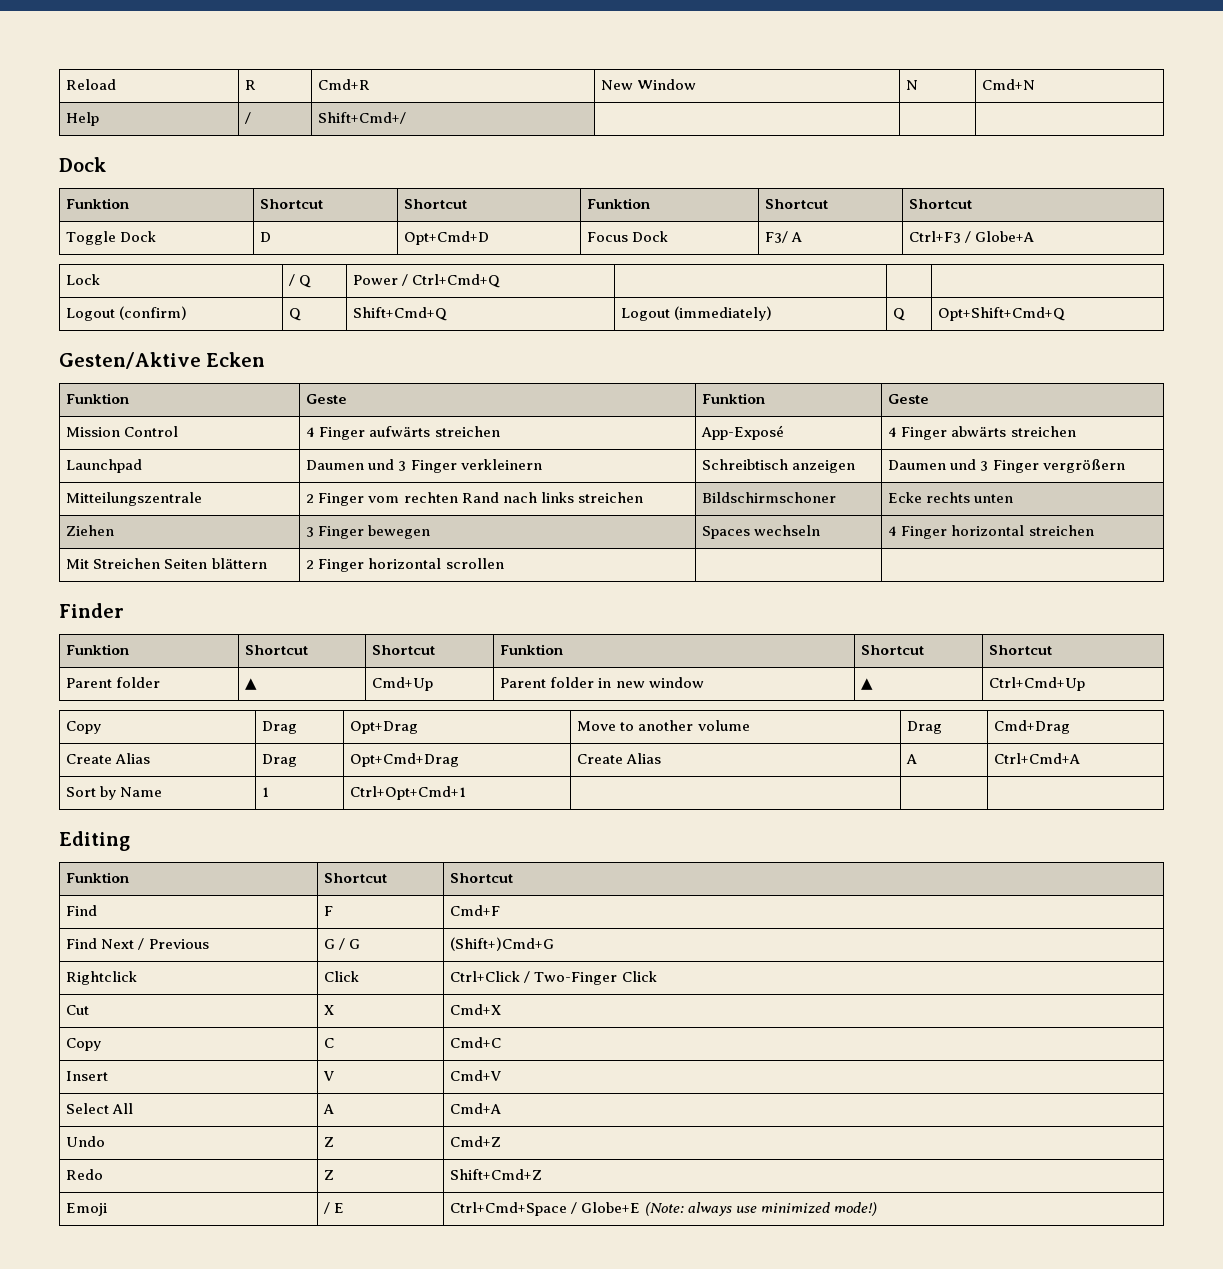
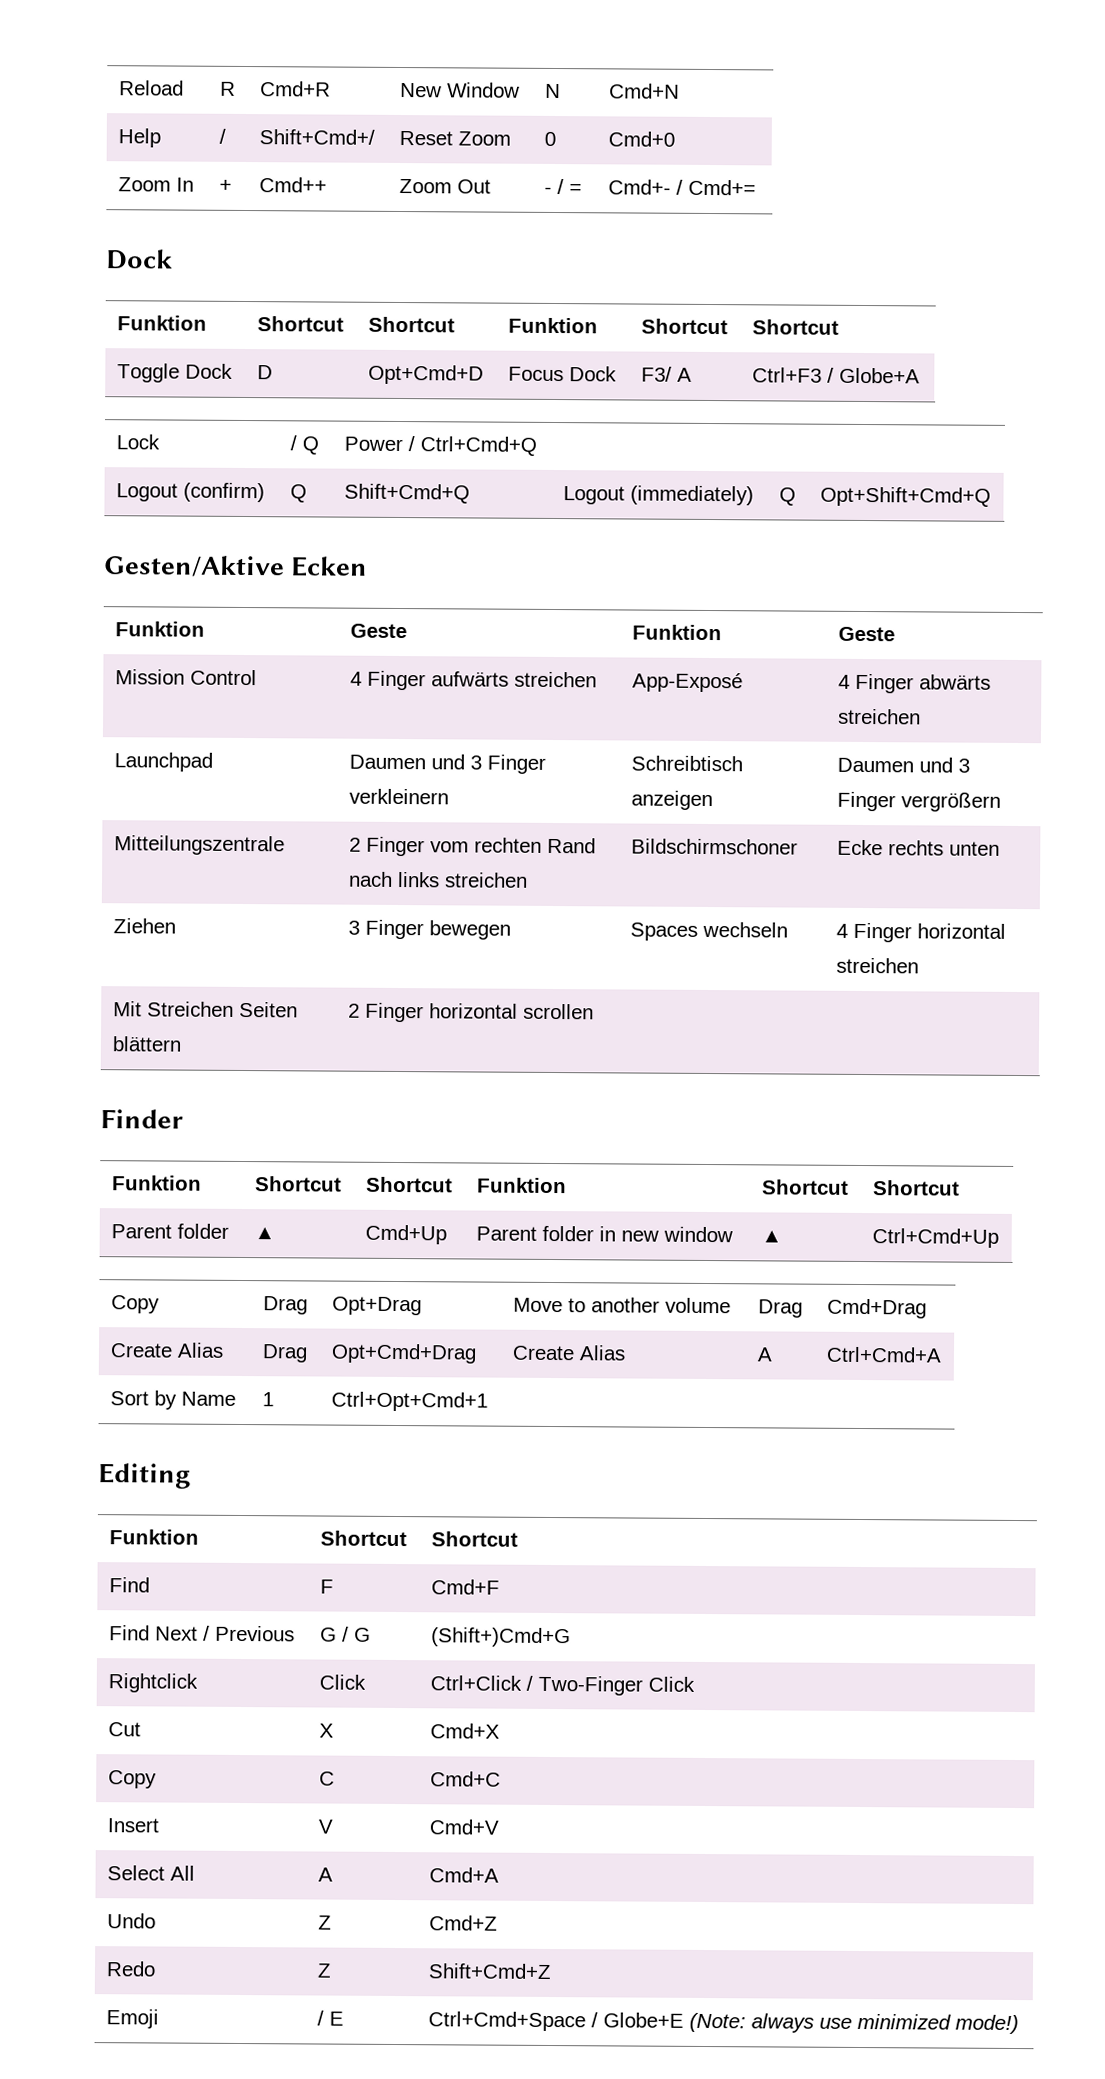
- Help | / | Shift+Cmd+/ | | |
+ Help | / | Shift+Cmd+/ | Reset Zoom | 0 | Cmd+0
+ Zoom In | + | Cmd++ | Zoom Out | - / = | Cmd+- / Cmd+=

